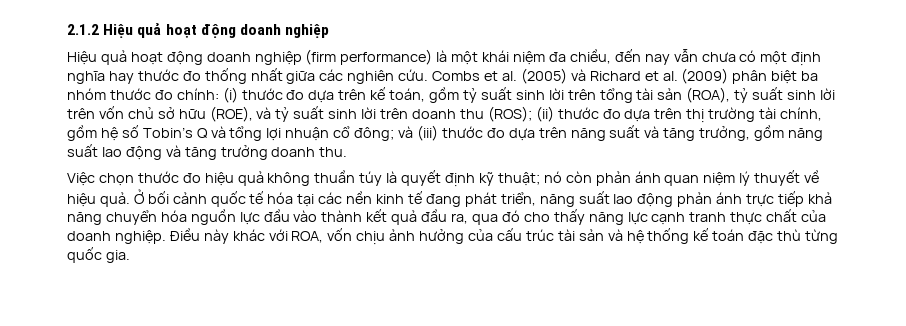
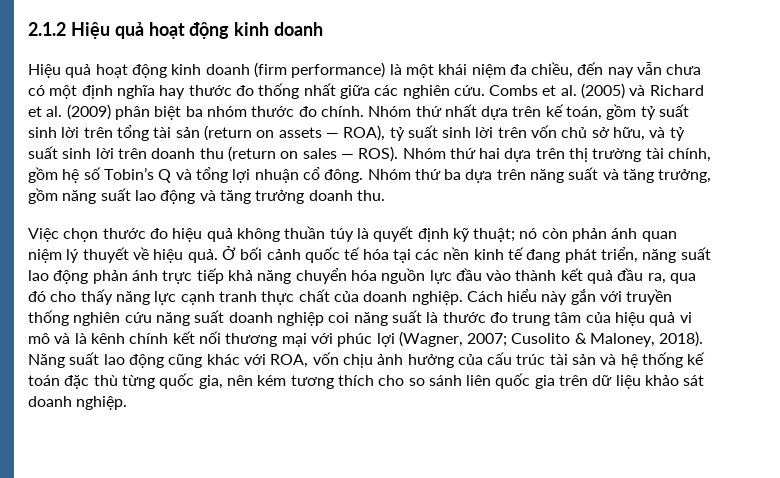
- 2.1.2 Hiệu quả hoạt động doanh nghiệp
- Hiệu quả hoạt động doanh nghiệp (firm performance) là một khái niệm đa chiều, đến nay vẫn chưa có một định nghĩa hay thước đo thống nhất giữa các nghiên cứu.
+ 2.1.2 Hiệu quả hoạt động kinh doanh
+ Hiệu quả hoạt động kinh doanh (firm performance) là một khái niệm đa chiều, đến nay vẫn chưa có một định nghĩa hay thước đo thống nhất giữa các nghiên cứu.
- Combs et al. (2005) và Richard et al. (2009) phân biệt ba nhóm thước đo chính: (i) thước đo dựa trên kế toán, gồm tỷ suất sinh lời trên tổng tài sản (ROA), tỷ suất sinh lời trên vốn chủ sở hữu (ROE), và tỷ suất sinh lời trên doanh thu (ROS); (ii) thước đo dựa trên thị trường tài chính, gồm hệ số Tobin’s Q và tổng lợi nhuận cổ đông; và (iii) thước đo dựa trên năng suất và tăng trưởng, gồm năng suất lao động và tăng trưởng doanh thu.
+ Combs et al. (2005) và Richard et al. (2009) phân biệt ba nhóm thước đo chính. Nhóm thứ nhất dựa trên kế toán, gồm tỷ suất sinh lời trên tổng tài sản (return on assets — ROA), tỷ suất sinh lời trên vốn chủ sở hữu, và tỷ suất sinh lời trên doanh thu (return on sales — ROS). Nhóm thứ hai dựa trên thị trường tài chính, gồm hệ số Tobin’s Q và tổng lợi nhuận cổ đông. Nhóm thứ ba dựa trên năng suất và tăng trưởng, gồm năng suất lao động và tăng trưởng doanh thu.
- Điều này khác với ROA, vốn chịu ảnh hưởng của cấu trúc tài sản và hệ thống kế toán đặc thù từng quốc gia.
+ Cách hiểu này gắn với truyền thống nghiên cứu năng suất doanh nghiệp coi năng suất là thước đo trung tâm của hiệu quả vi mô và là kênh chính kết nối thương mại với phúc lợi (Wagner, 2007; Cusolito & Maloney, 2018). Năng suất lao động cũng khác với ROA, vốn chịu ảnh hưởng của cấu trúc tài sản và hệ thống kế toán đặc thù từng quốc gia, nên kém tương thích cho so sánh liên quốc gia trên dữ liệu khảo sát doanh nghiệp.

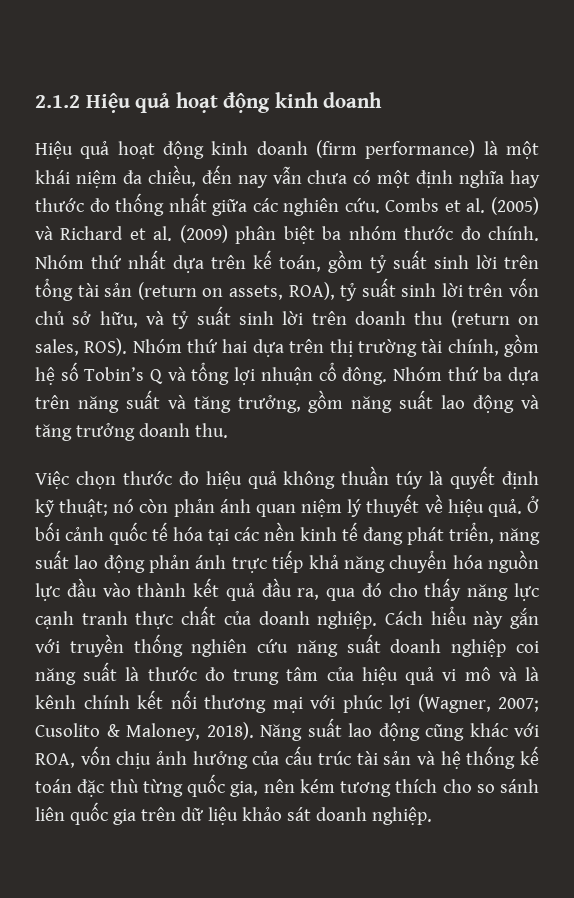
- Nhóm thứ nhất dựa trên kế toán, gồm tỷ suất sinh lời trên tổng tài sản (return on assets — ROA), tỷ suất sinh lời trên vốn chủ sở hữu, và tỷ suất sinh lời trên doanh thu (return on sales — ROS).
+ Nhóm thứ nhất dựa trên kế toán, gồm tỷ suất sinh lời trên tổng tài sản (return on assets, ROA), tỷ suất sinh lời trên vốn chủ sở hữu, và tỷ suất sinh lời trên doanh thu (return on sales, ROS).

